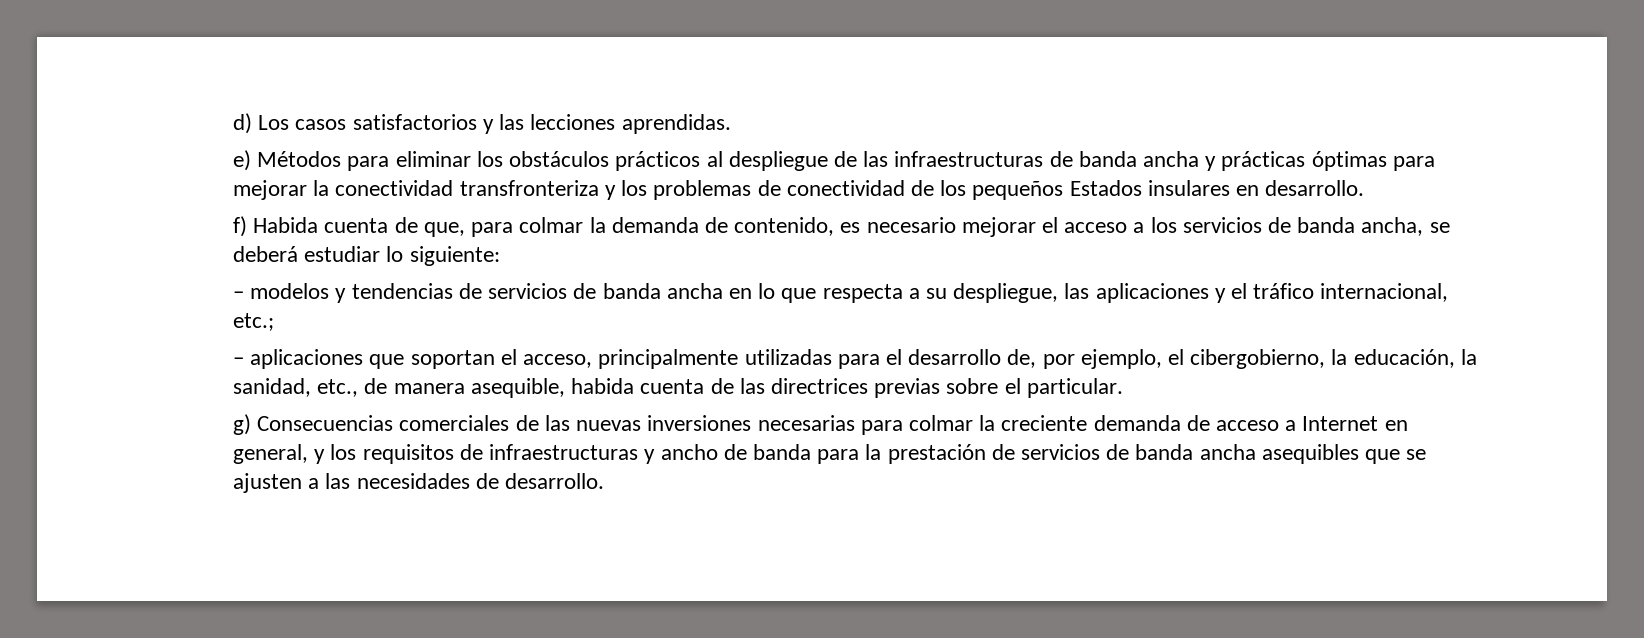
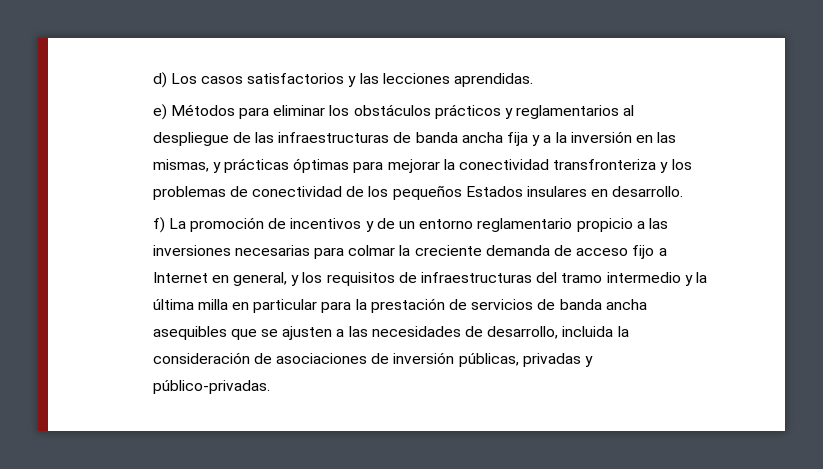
- e) Métodos para eliminar los obstáculos prácticos al despliegue de las infraestructuras de banda ancha y prácticas óptimas para mejorar la conectividad transfronteriza y los problemas de conectividad de los pequeños Estados insulares en desarrollo.
+ e) Métodos para eliminar los obstáculos prácticos y reglamentarios al despliegue de las infraestructuras de banda ancha fija y a la inversión en las mismas, y prácticas óptimas para mejorar la conectividad transfronteriza y los problemas de conectividad de los pequeños Estados insulares en desarrollo.
- f) Habida cuenta de que, para colmar la demanda de contenido, es necesario mejorar el acceso a los servicios de banda ancha, se deberá estudiar lo siguiente:
- – modelos y tendencias de servicios de banda ancha en lo que respecta a su despliegue, las aplicaciones y el tráfico internacional, etc.;
- – aplicaciones que soportan el acceso, principalmente utilizadas para el desarrollo de, por ejemplo, el cibergobierno, la educación, la sanidad, etc., de manera asequible, habida cuenta de las directrices previas sobre el particular.
- g) Consecuencias comerciales de las nuevas inversiones necesarias para colmar la creciente demanda de acceso a Internet en general, y los requisitos de infraestructuras y ancho de banda para la prestación de servicios de banda ancha asequibles que se ajusten a las necesidades de desarrollo.
+ f) La promoción de incentivos y de un entorno reglamentario propicio a las inversiones necesarias para colmar la creciente demanda de acceso fijo a Internet en general, y los requisitos de infraestructuras del tramo intermedio y la última milla en particular para la prestación de servicios de banda ancha asequibles que se ajusten a las necesidades de desarrollo, incluida la consideración de asociaciones de inversión públicas, privadas y público-privadas.

